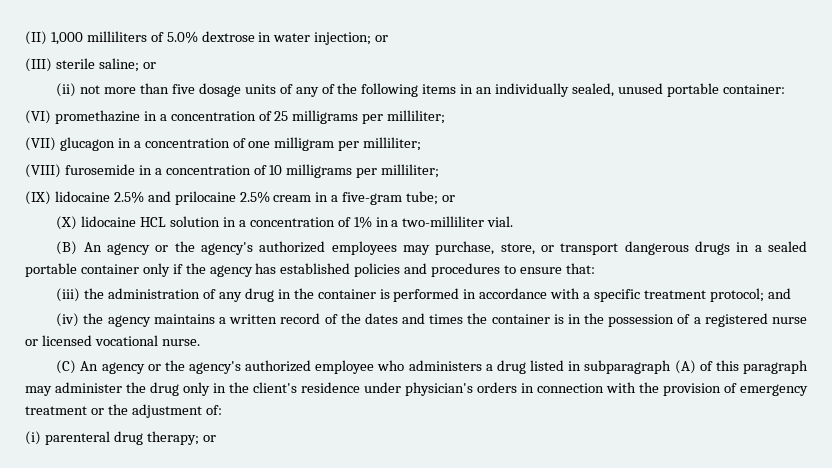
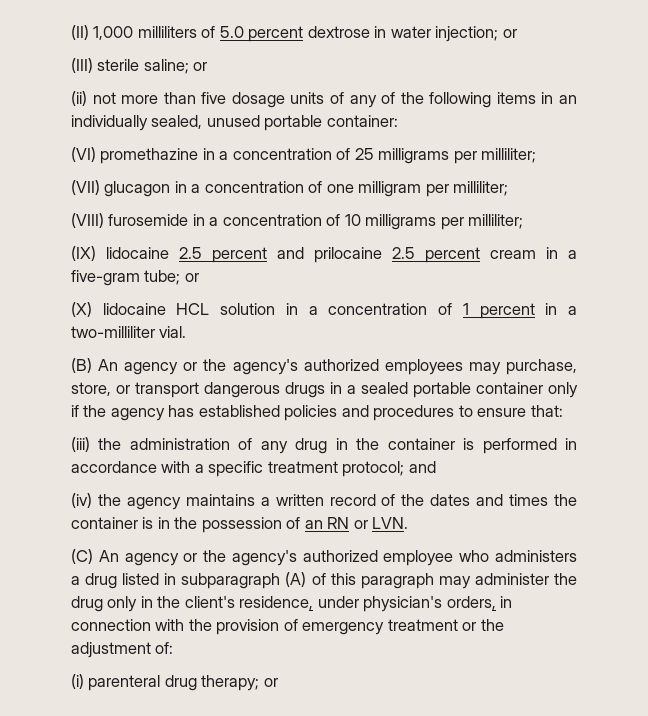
- (II) 1,000 milliliters of 5.0% dextrose in water injection; or
+ (II) 1,000 milliliters of 5.0 percent dextrose in water injection; or
- (IX) lidocaine 2.5% and prilocaine 2.5% cream in a five-gram tube; or
+ (IX) lidocaine 2.5 percent and prilocaine 2.5 percent cream in a five-gram tube; or
- (X) lidocaine HCL solution in a concentration of 1% in a two-milliliter vial.
+ (X) lidocaine HCL solution in a concentration of 1 percent in a two-milliliter vial.
- (iv) the agency maintains a written record of the dates and times the container is in the possession of a registered nurse or licensed vocational nurse.
+ (iv) the agency maintains a written record of the dates and times the container is in the possession of an RN or LVN.
- (C) An agency or the agency's authorized employee who administers a drug listed in subparagraph (A) of this paragraph may administer the drug only in the client's residence under physician's orders in connection with the provision of emergency treatment or the adjustment of:
+ (C) An agency or the agency's authorized employee who administers a drug listed in subparagraph (A) of this paragraph may administer the drug only in the client's residence, under physician's orders, in connection with the provision of emergency treatment or the adjustment of:

